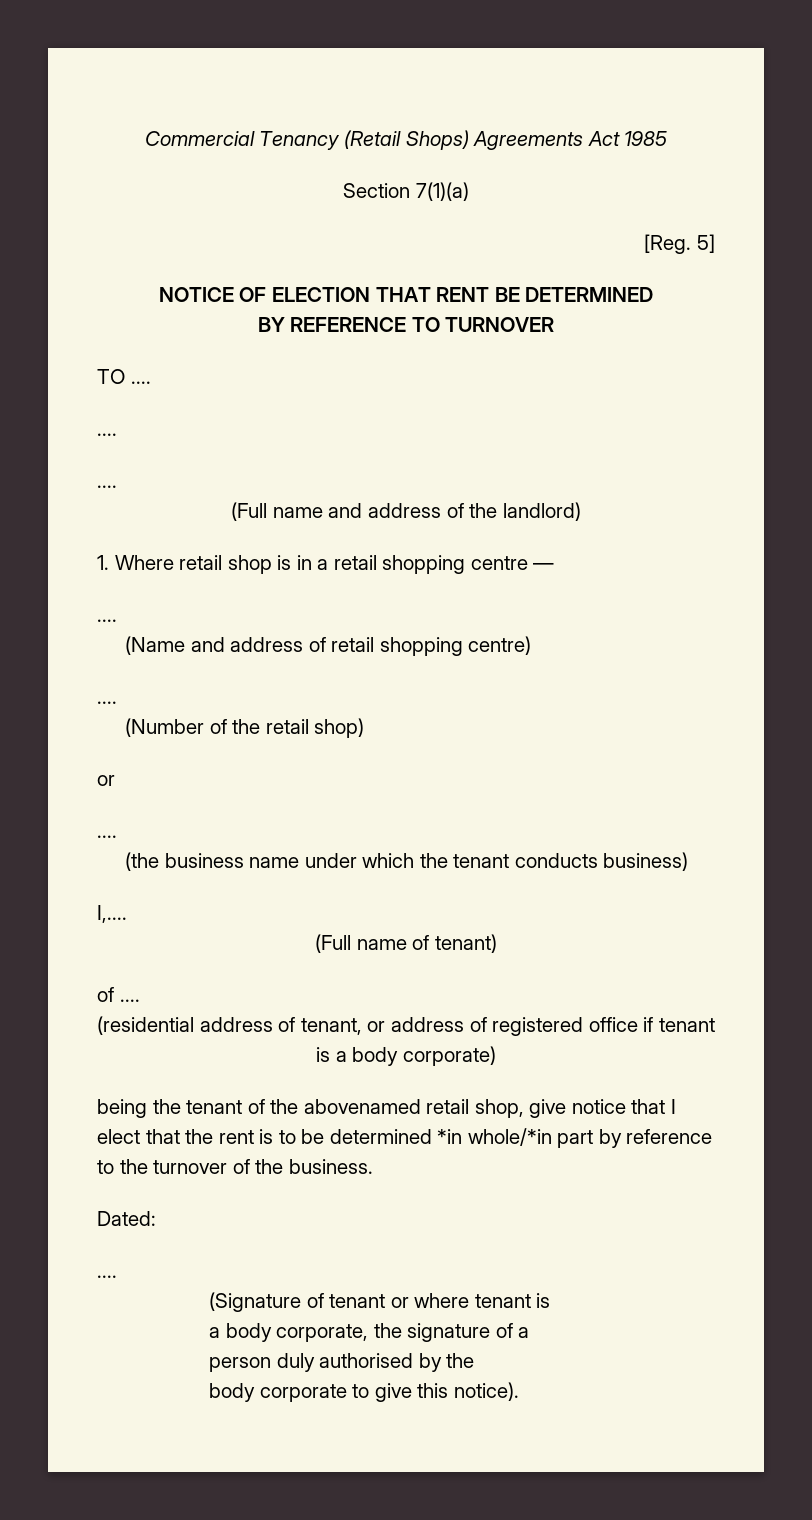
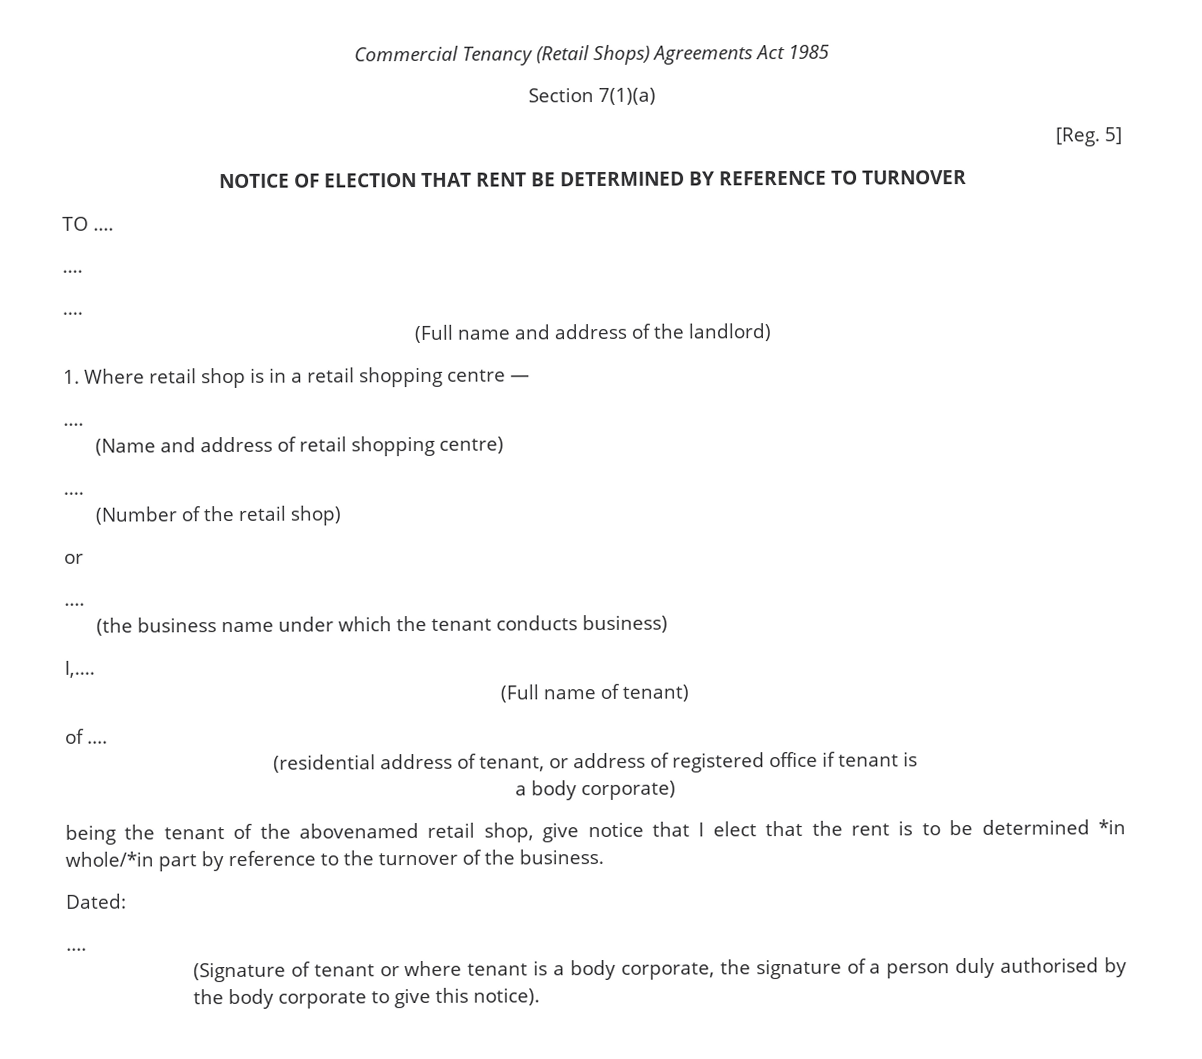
- NOTICE OF ELECTION THAT RENT BE DETERMINED
- BY REFERENCE TO TURNOVER
+ NOTICE OF ELECTION THAT RENT BE DETERMINED BY REFERENCE TO TURNOVER
- (residential address of tenant, or address of registered office if tenant is a body corporate)
+ (residential address of tenant, or address of registered office if tenant is
+ a body corporate)
- (Signature of tenant or where tenant is
- a body corporate, the signature of a
- person duly authorised by the
- body corporate to give this notice).
+ (Signature of tenant or where tenant is a body corporate, the signature of a person duly authorised by the body corporate to give this notice).

